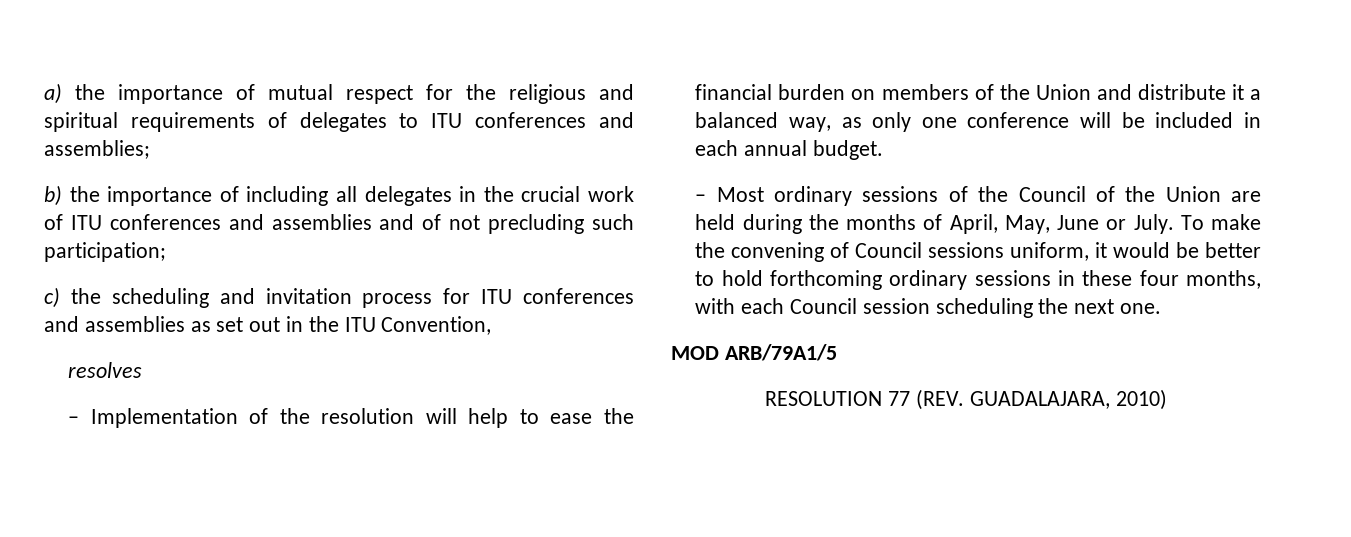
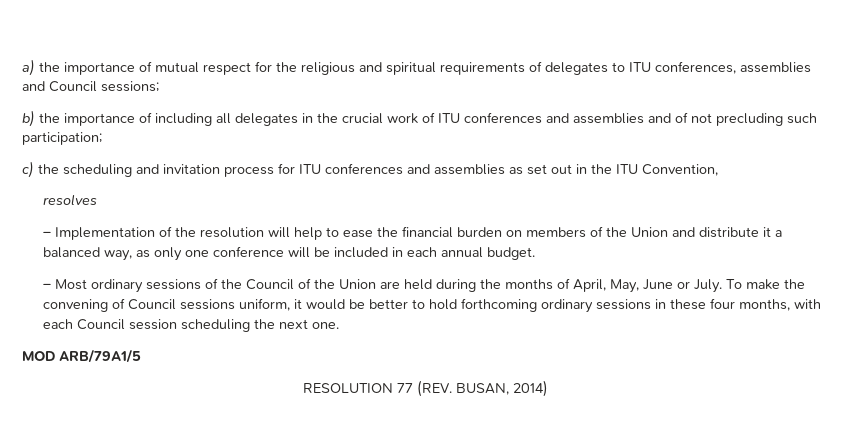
- a) the importance of mutual respect for the religious and spiritual requirements of delegates to ITU conferences and assemblies;
+ a) the importance of mutual respect for the religious and spiritual requirements of delegates to ITU conferences, assemblies and Council sessions;
- RESOLUTION 77 (REV. GUADALAJARA, 2010)
+ RESOLUTION 77 (REV. BUSAN, 2014)

